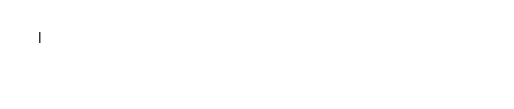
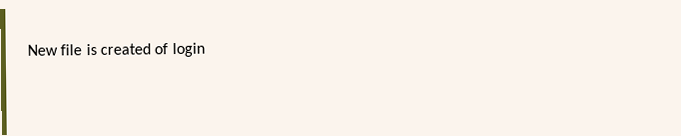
- l
+ New file is created of login

